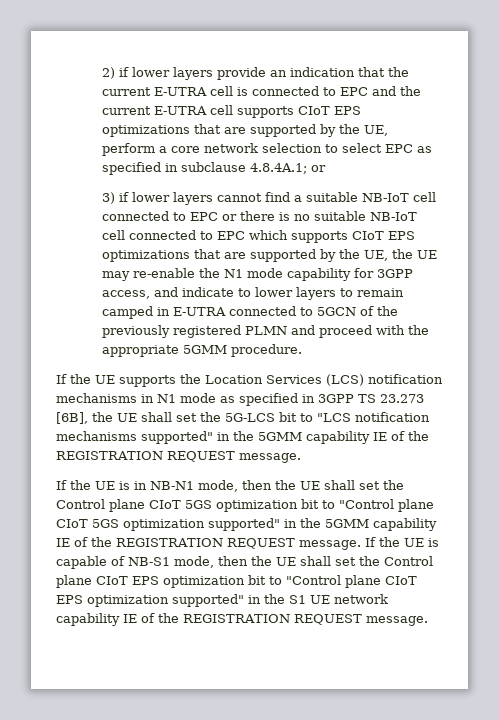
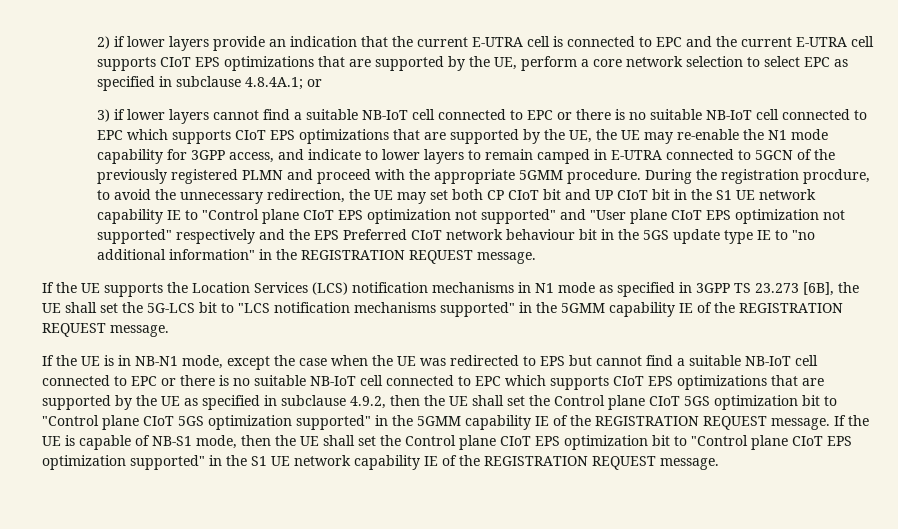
+ During the registration procdure, to avoid the unnecessary redirection, the UE may set both CP CIoT bit and UP CIoT bit in the S1 UE network capability IE to "Control plane CIoT EPS optimization not supported" and "User plane CIoT EPS optimization not supported" respectively and the EPS Preferred CIoT network behaviour bit in the 5GS update type IE to "no additional information" in the REGISTRATION REQUEST message.
- If the UE is in NB-N1 mode, then the UE shall set the Control plane CIoT 5GS optimization bit to "Control plane CIoT 5GS optimization supported" in the 5GMM capability IE of the REGISTRATION REQUEST message.
+ If the UE is in NB-N1 mode, except the case when the UE was redirected to EPS but cannot find a suitable NB-IoT cell connected to EPC or there is no suitable NB-IoT cell connected to EPC which supports CIoT EPS optimizations that are supported by the UE as specified in subclause 4.9.2, then the UE shall set the Control plane CIoT 5GS optimization bit to "Control plane CIoT 5GS optimization supported" in the 5GMM capability IE of the REGISTRATION REQUEST message.

